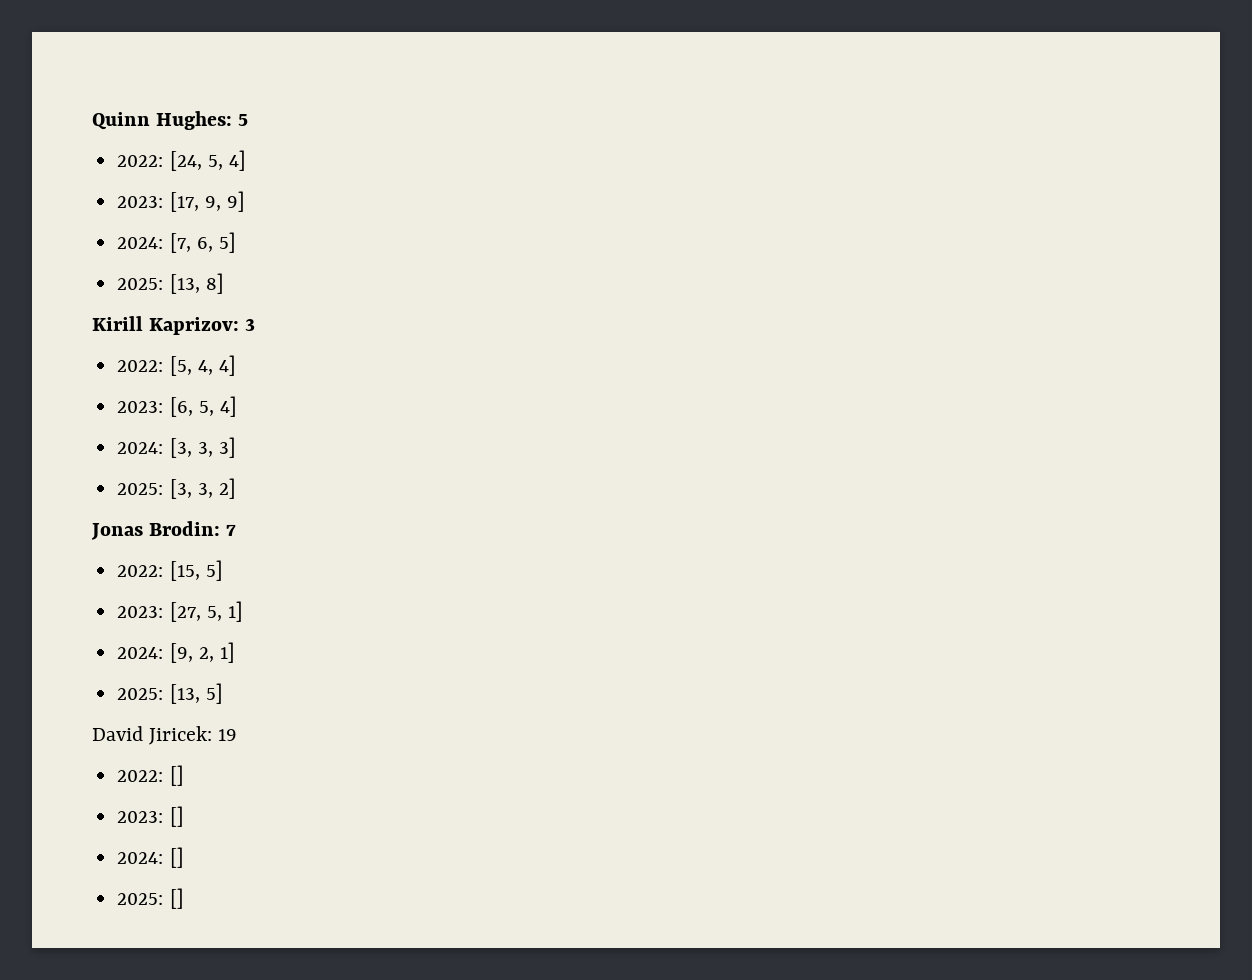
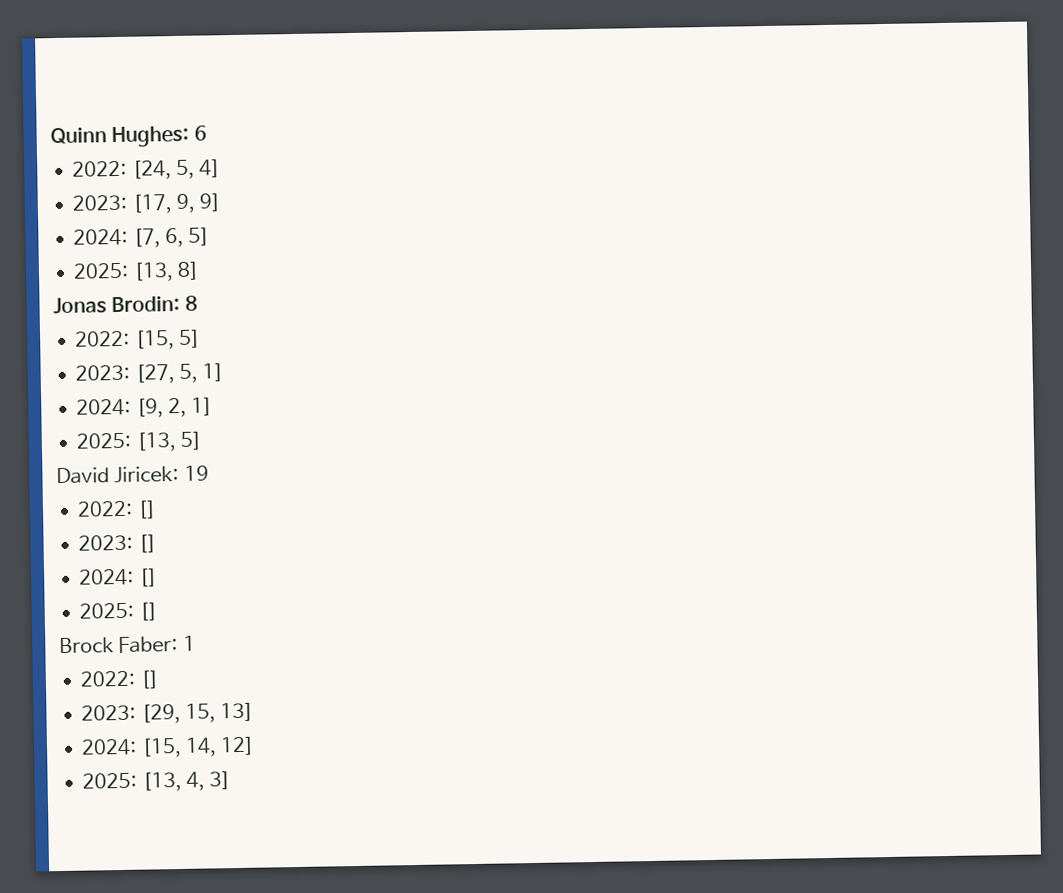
- Quinn Hughes: 5
+ Quinn Hughes: 6
- Kirill Kaprizov: 3
- 2022: [5, 4, 4]
- 2023: [6, 5, 4]
- 2024: [3, 3, 3]
- 2025: [3, 3, 2]
- Jonas Brodin: 7
+ Jonas Brodin: 8
+ Brock Faber: 1
+ 2022: []
+ 2023: [29, 15, 13]
+ 2024: [15, 14, 12]
+ 2025: [13, 4, 3]

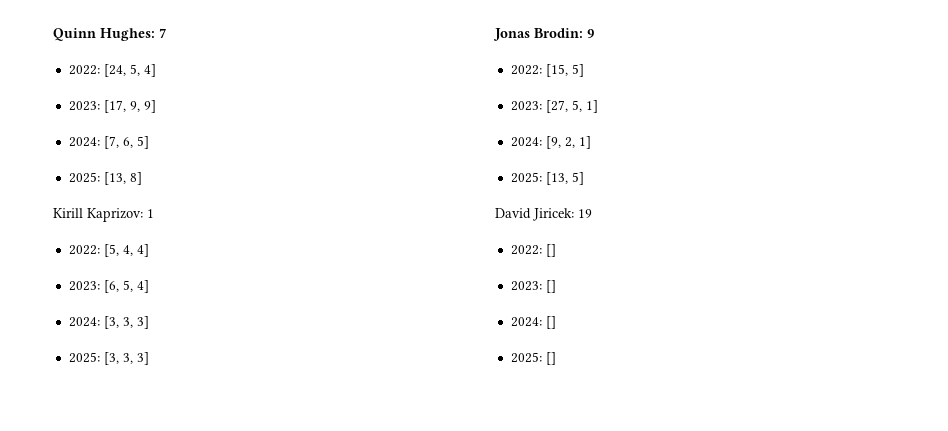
- Quinn Hughes: 6
+ Quinn Hughes: 7
+ Kirill Kaprizov: 1
+ 2022: [5, 4, 4]
+ 2023: [6, 5, 4]
+ 2024: [3, 3, 3]
+ 2025: [3, 3, 3]
- Jonas Brodin: 8
+ Jonas Brodin: 9
- Brock Faber: 1
- 2022: []
- 2023: [29, 15, 13]
- 2024: [15, 14, 12]
- 2025: [13, 4, 3]

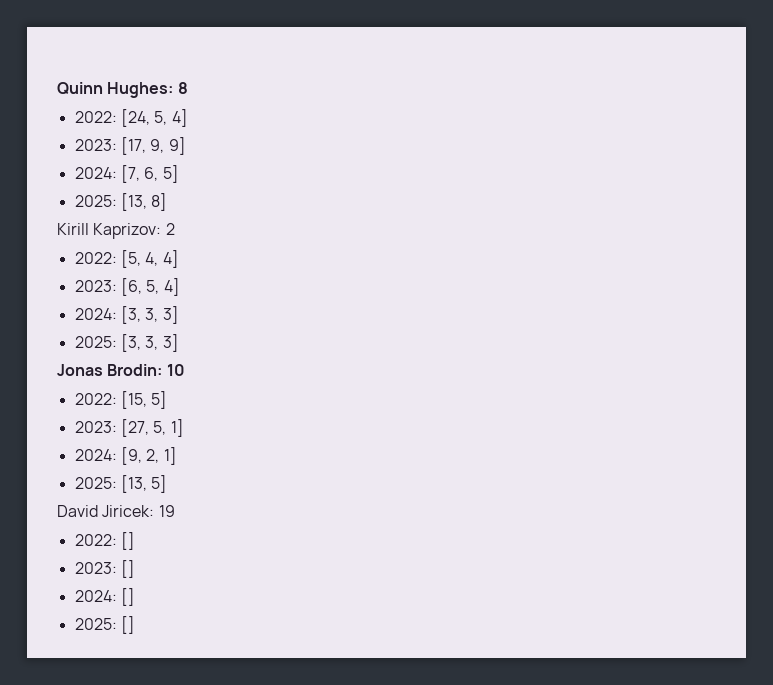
- Quinn Hughes: 7
+ Quinn Hughes: 8
- Kirill Kaprizov: 1
+ Kirill Kaprizov: 2
- Jonas Brodin: 9
+ Jonas Brodin: 10

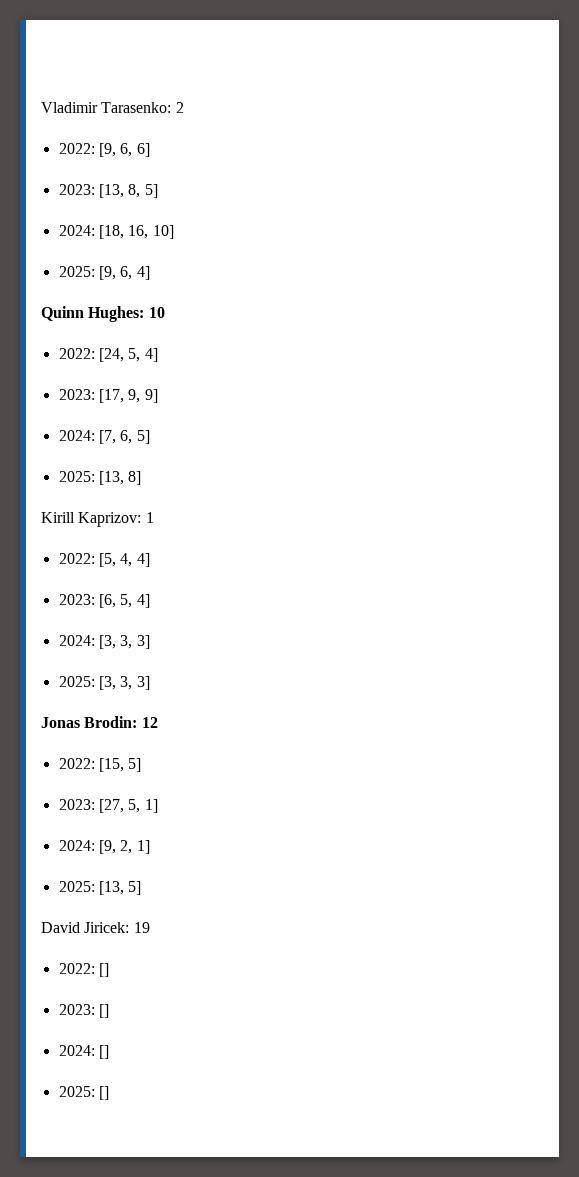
+ Vladimir Tarasenko: 2
+ 2022: [9, 6, 6]
+ 2023: [13, 8, 5]
+ 2024: [18, 16, 10]
+ 2025: [9, 6, 4]
- Quinn Hughes: 8
+ Quinn Hughes: 10
- Kirill Kaprizov: 2
+ Kirill Kaprizov: 1
- Jonas Brodin: 10
+ Jonas Brodin: 12

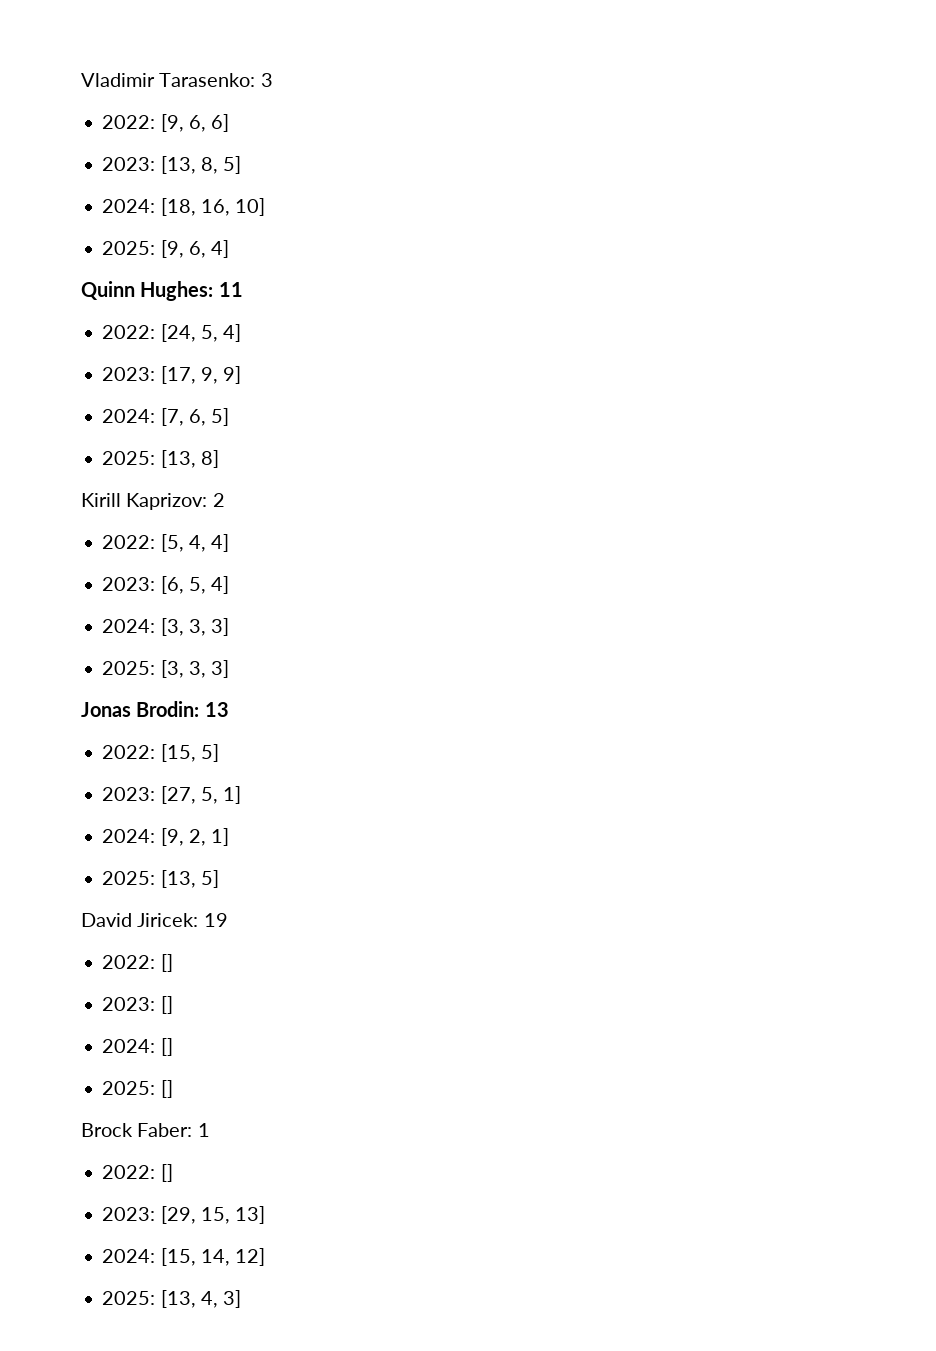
- Vladimir Tarasenko: 2
+ Vladimir Tarasenko: 3
- Quinn Hughes: 10
+ Quinn Hughes: 11
- Kirill Kaprizov: 1
+ Kirill Kaprizov: 2
- Jonas Brodin: 12
+ Jonas Brodin: 13
+ Brock Faber: 1
+ 2022: []
+ 2023: [29, 15, 13]
+ 2024: [15, 14, 12]
+ 2025: [13, 4, 3]

